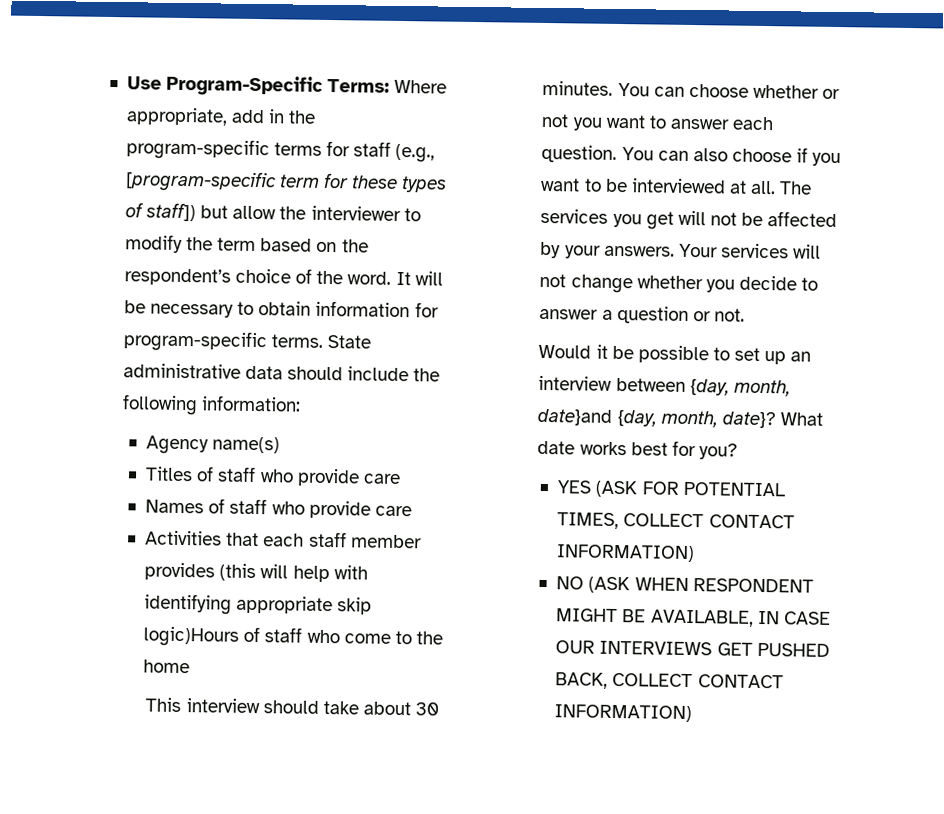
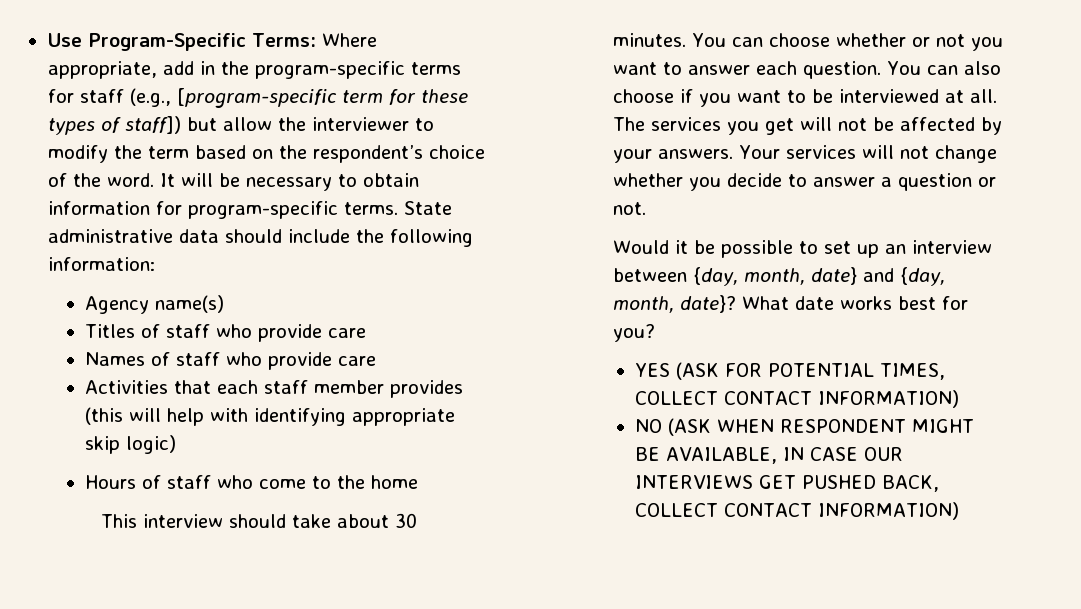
- Activities that each staff member provides (this will help with identifying appropriate skip logic)Hours of staff who come to the home
+ Activities that each staff member provides (this will help with identifying appropriate skip logic)
+ Hours of staff who come to the home
- Would it be possible to set up an interview between {day, month, date}and {day, month, date}?
+ Would it be possible to set up an interview between {day, month, date} and {day, month, date}?

